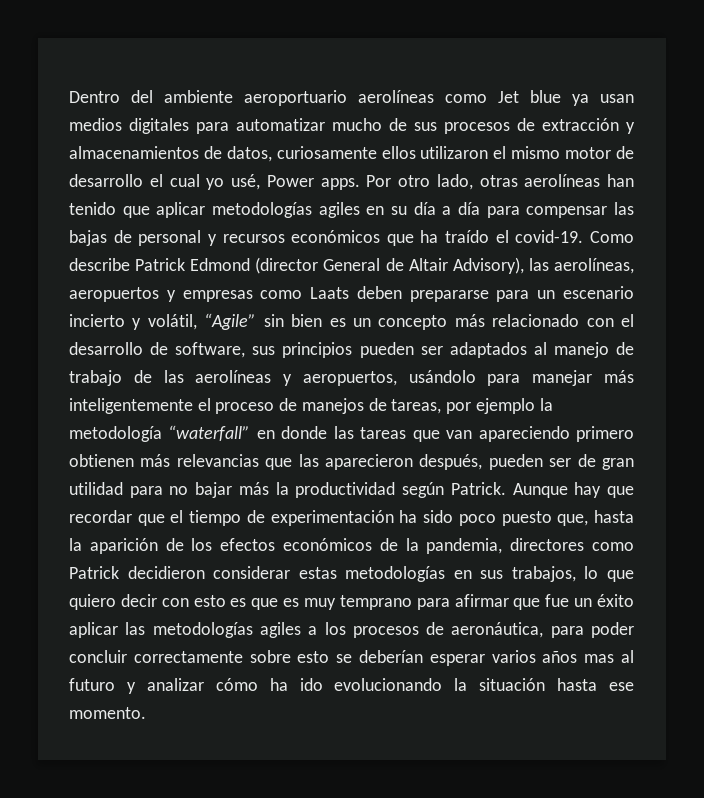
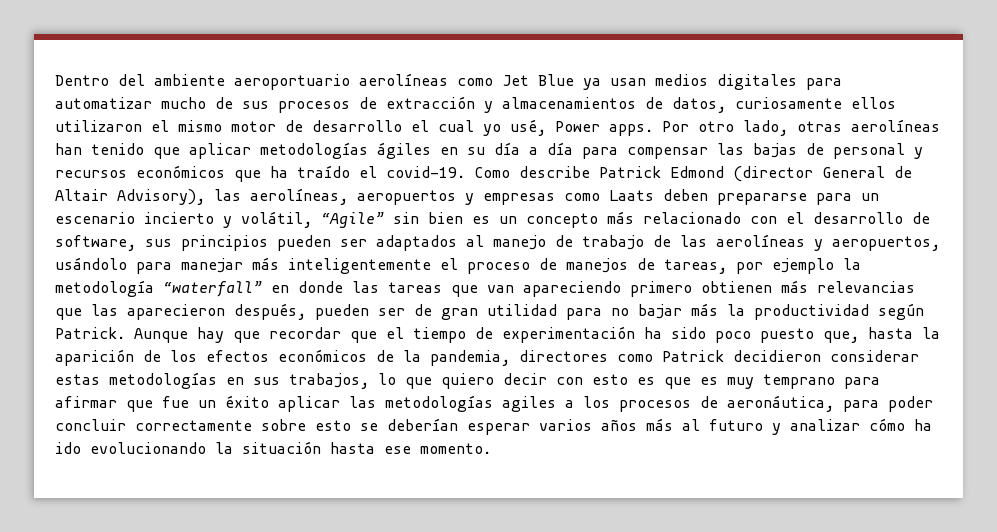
- Dentro del ambiente aeroportuario aerolíneas como Jet blue ya usan medios digitales para automatizar mucho de sus procesos de extracción y almacenamientos de datos, curiosamente ellos utilizaron el mismo motor de desarrollo el cual yo usé, Power apps.
+ Dentro del ambiente aeroportuario aerolíneas como Jet Blue ya usan medios digitales para automatizar mucho de sus procesos de extracción y almacenamientos de datos, curiosamente ellos utilizaron el mismo motor de desarrollo el cual yo usé, Power apps.
- Por otro lado, otras aerolíneas han tenido que aplicar metodologías agiles en su día a día para compensar las bajas de personal y recursos económicos que ha traído el covid-19.
+ Por otro lado, otras aerolíneas han tenido que aplicar metodologías ágiles en su día a día para compensar las bajas de personal y recursos económicos que ha traído el covid-19.
- Aunque hay que recordar que el tiempo de experimentación ha sido poco puesto que, hasta la aparición de los efectos económicos de la pandemia, directores como Patrick decidieron considerar estas metodologías en sus trabajos, lo que quiero decir con esto es que es muy temprano para afirmar que fue un éxito aplicar las metodologías agiles a los procesos de aeronáutica, para poder concluir correctamente sobre esto se deberían esperar varios años mas al futuro y analizar cómo ha ido evolucionando la situación hasta ese momento.
+ Aunque hay que recordar que el tiempo de experimentación ha sido poco puesto que, hasta la aparición de los efectos económicos de la pandemia, directores como Patrick decidieron considerar estas metodologías en sus trabajos, lo que quiero decir con esto es que es muy temprano para afirmar que fue un éxito aplicar las metodologías agiles a los procesos de aeronáutica, para poder concluir correctamente sobre esto se deberían esperar varios años más al futuro y analizar cómo ha ido evolucionando la situación hasta ese momento.

